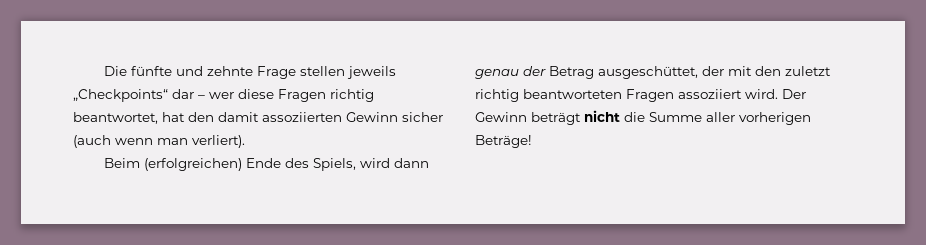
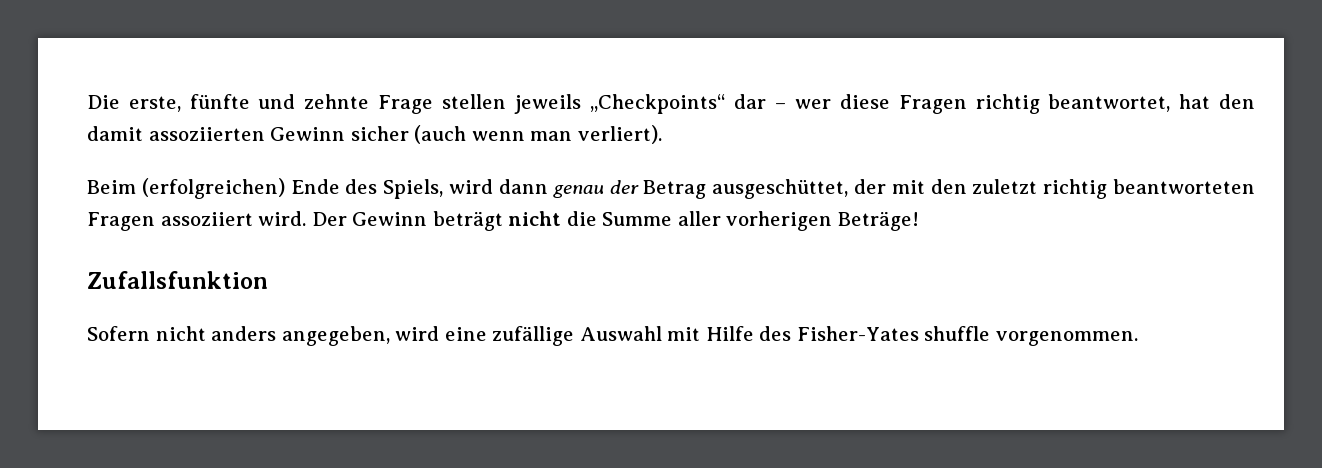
- Die fünfte und zehnte Frage stellen jeweils „Checkpoints“ dar – wer diese Fragen richtig beantwortet, hat den damit assoziierten Gewinn sicher (auch wenn man verliert).
+ Die erste, fünfte und zehnte Frage stellen jeweils „Checkpoints“ dar – wer diese Fragen richtig beantwortet, hat den damit assoziierten Gewinn sicher (auch wenn man verliert).
+ Zufallsfunktion
+ Sofern nicht anders angegeben, wird eine zufällige Auswahl mit Hilfe des Fisher-Yates shuffle vorgenommen.

